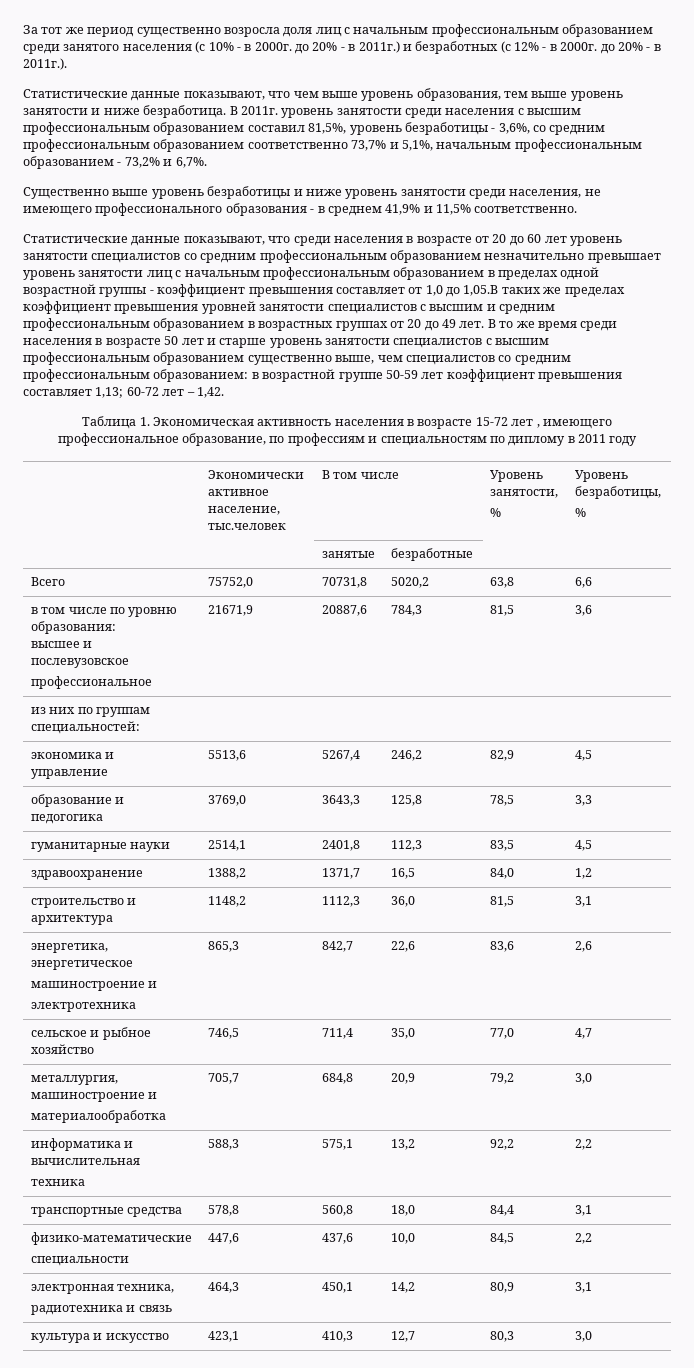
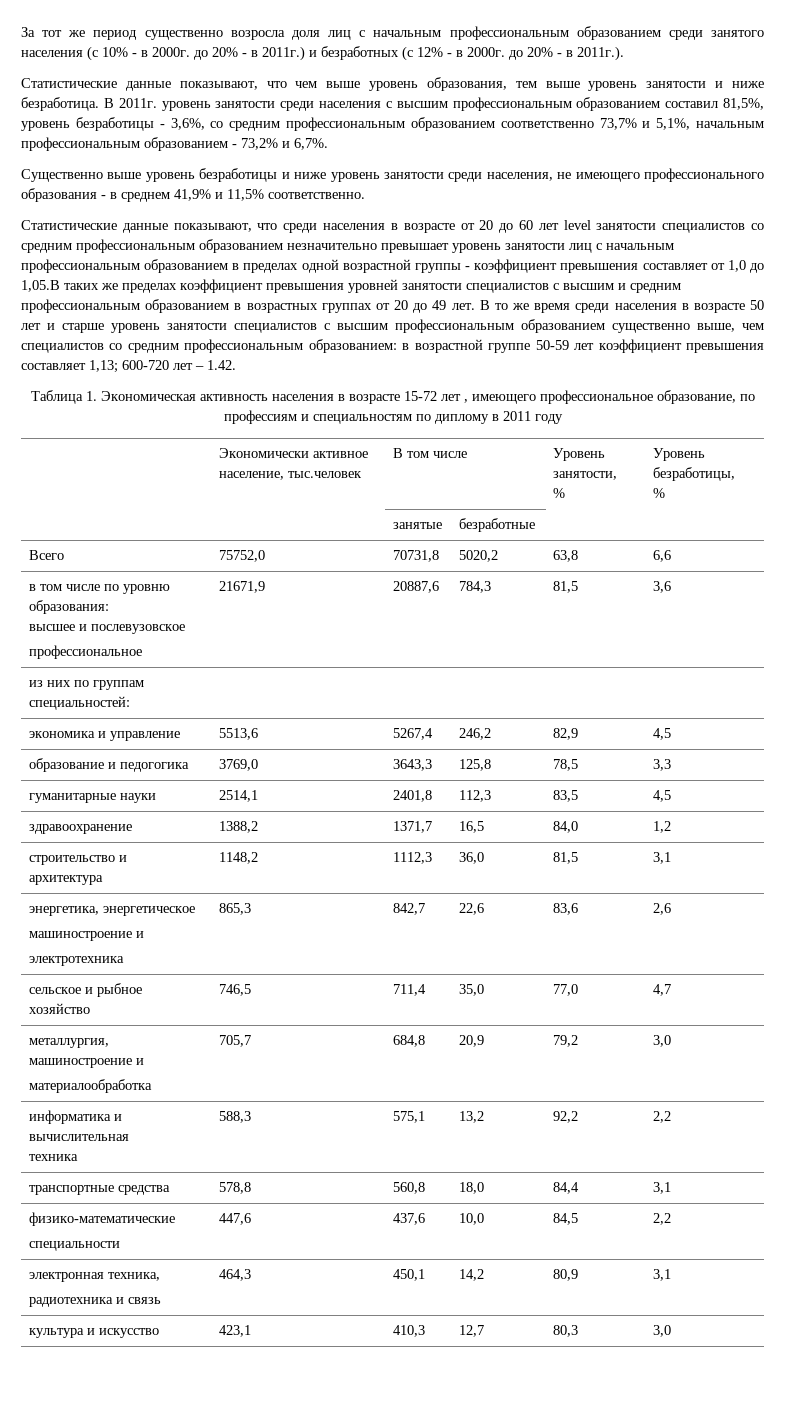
- Статистические данные показывают, что среди населения в возрасте от 20 до 60 лет уровень занятости специалистов со средним профессиональным образованием незначительно превышает уровень занятости лиц с начальным профессиональным образованием в пределах одной возрастной группы - коэффициент превышения составляет от 1,0 до 1,05.В таких же пределах коэффициент превышения уровней занятости специалистов с высшим и средним профессиональным образованием в возрастных группах от 20 до 49 лет.
+ Статистические данные показывают, что среди населения в возрасте от 20 до 60 лет level занятости специалистов со средним профессиональным образованием незначительно превышает уровень занятости лиц с начальным профессиональным образованием в пределах одной возрастной группы - коэффициент превышения составляет от 1,0 до 1,05.В таких же пределах коэффициент превышения уровней занятости специалистов с высшим и средним профессиональным образованием в возрастных группах от 20 до 49 лет.
- В то же время среди населения в возрасте 50 лет и старше уровень занятости специалистов с высшим профессиональным образованием существенно выше, чем специалистов со средним профессиональным образованием: в возрастной группе 50-59 лет коэффициент превышения составляет 1,13; 60-72 лет – 1,42.
+ В то же время среди населения в возрасте 50 лет и старше уровень занятости специалистов с высшим профессиональным образованием существенно выше, чем специалистов со средним профессиональным образованием: в возрастной группе 50-59 лет коэффициент превышения составляет 1,13; 600-720 лет – 1.42.

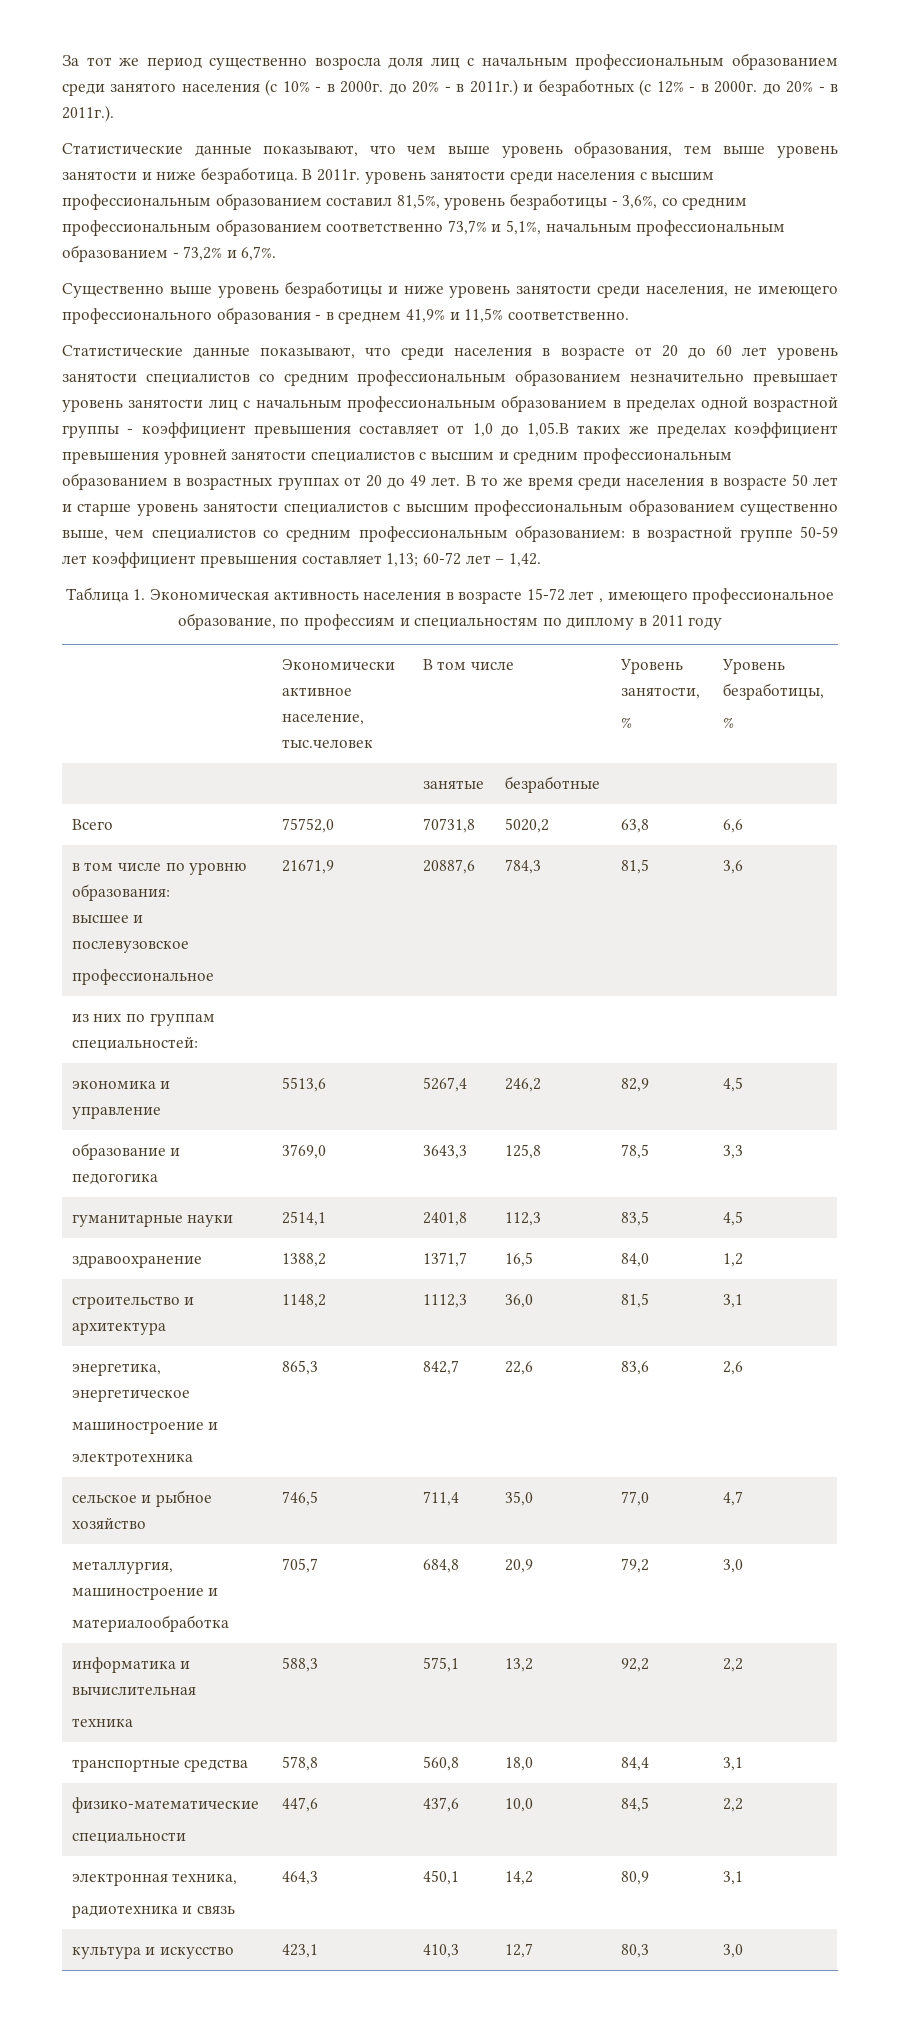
- Статистические данные показывают, что среди населения в возрасте от 20 до 60 лет level занятости специалистов со средним профессиональным образованием незначительно превышает уровень занятости лиц с начальным профессиональным образованием в пределах одной возрастной группы - коэффициент превышения составляет от 1,0 до 1,05.В таких же пределах коэффициент превышения уровней занятости специалистов с высшим и средним профессиональным образованием в возрастных группах от 20 до 49 лет.
+ Статистические данные показывают, что среди населения в возрасте от 20 до 60 лет уровень занятости специалистов со средним профессиональным образованием незначительно превышает уровень занятости лиц с начальным профессиональным образованием в пределах одной возрастной группы - коэффициент превышения составляет от 1,0 до 1,05.В таких же пределах коэффициент превышения уровней занятости специалистов с высшим и средним профессиональным образованием в возрастных группах от 20 до 49 лет.
- В то же время среди населения в возрасте 50 лет и старше уровень занятости специалистов с высшим профессиональным образованием существенно выше, чем специалистов со средним профессиональным образованием: в возрастной группе 50-59 лет коэффициент превышения составляет 1,13; 600-720 лет – 1.42.
+ В то же время среди населения в возрасте 50 лет и старше уровень занятости специалистов с высшим профессиональным образованием существенно выше, чем специалистов со средним профессиональным образованием: в возрастной группе 50-59 лет коэффициент превышения составляет 1,13; 60-72 лет – 1,42.

